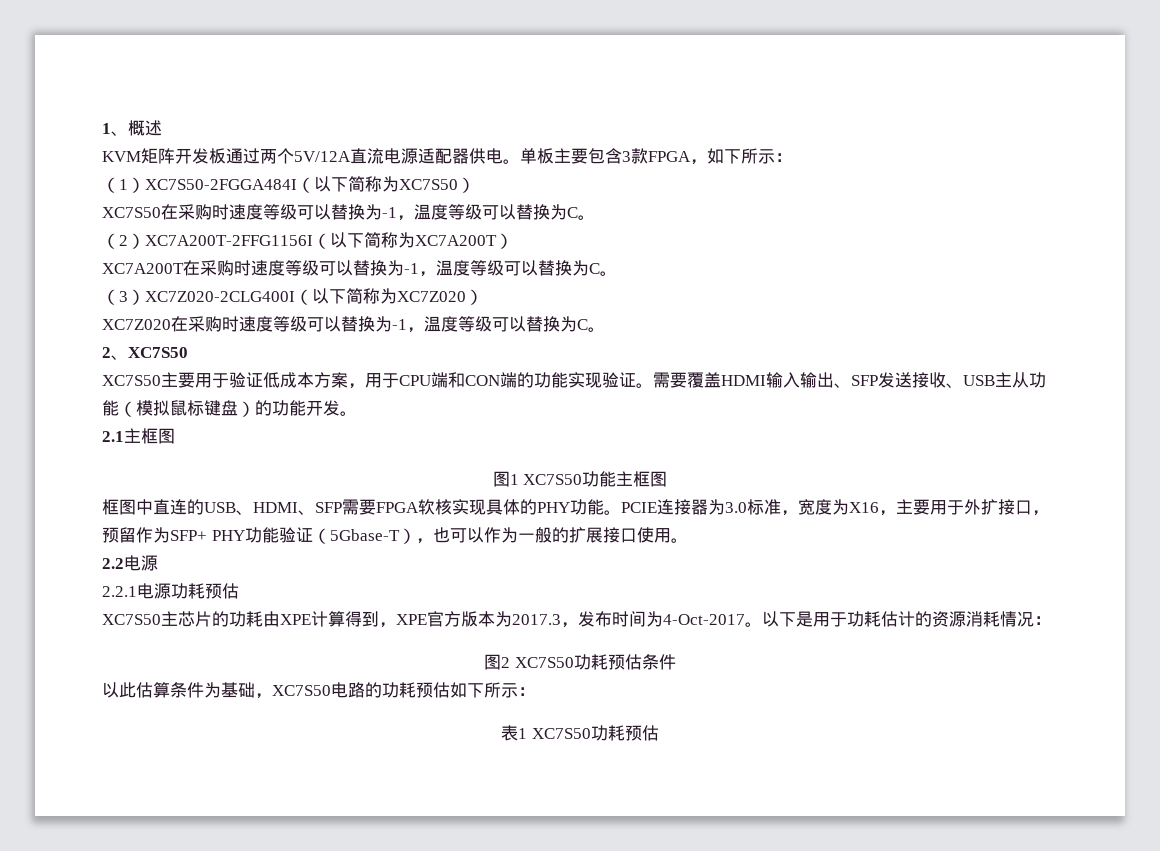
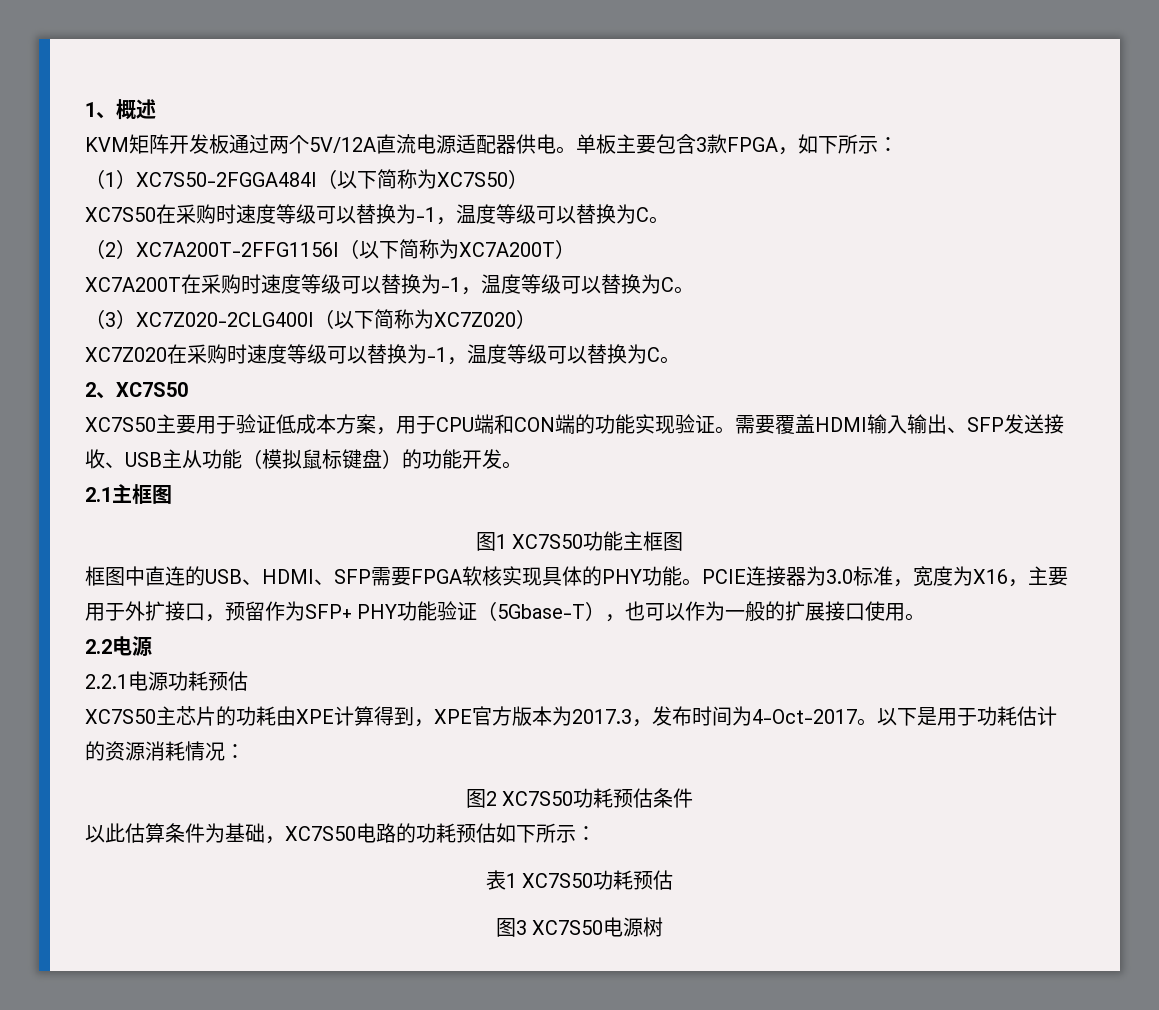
+ 图3 XC7S50电源树

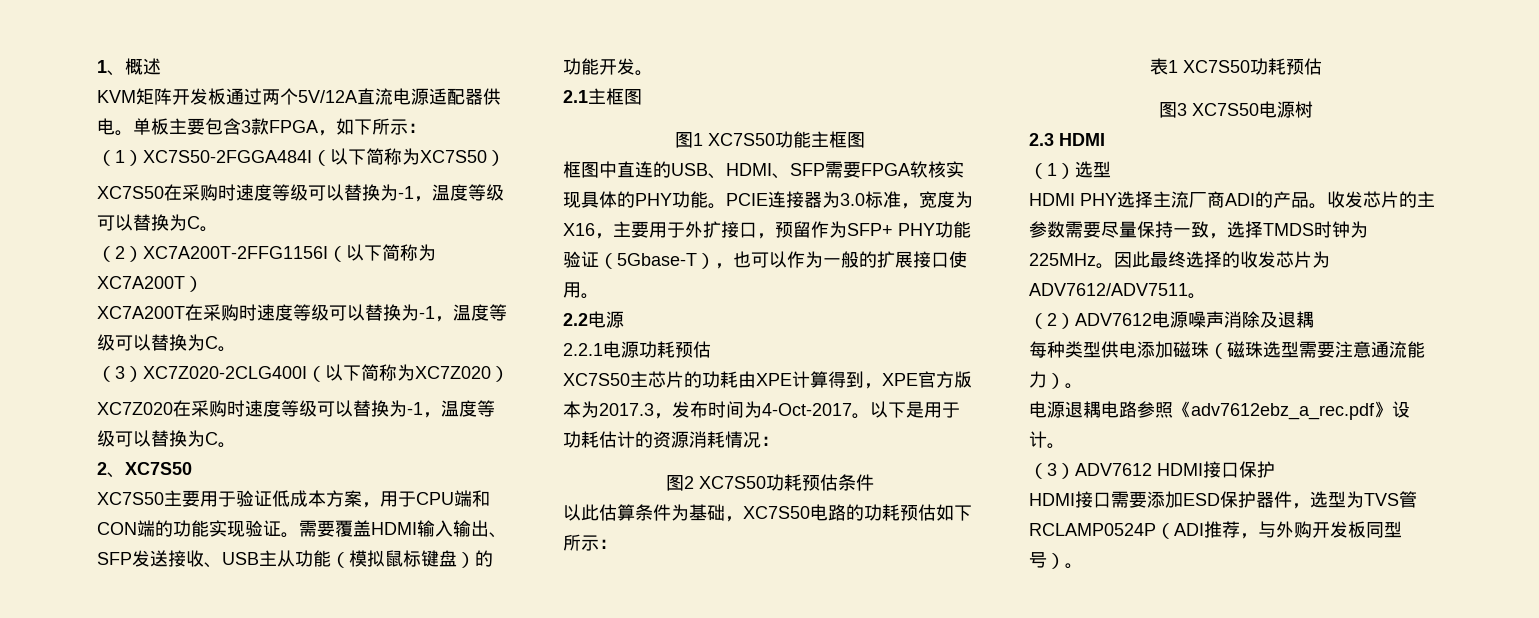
+ 2.3 HDMI
+ （1）选型
+ HDMI PHY选择主流厂商ADI的产品。收发芯片的主参数需要尽量保持一致，选择TMDS时钟为225MHz。因此最终选择的收发芯片为ADV7612/ADV7511。
+ （2）ADV7612电源噪声消除及退耦
+ 每种类型供电添加磁珠（磁珠选型需要注意通流能力）。
+ 电源退耦电路参照《adv7612ebz_a_rec.pdf》设计。
+ （3）ADV7612 HDMI接口保护
+ HDMI接口需要添加ESD保护器件，选型为TVS管RCLAMP0524P（ADI推荐，与外购开发板同型号）。

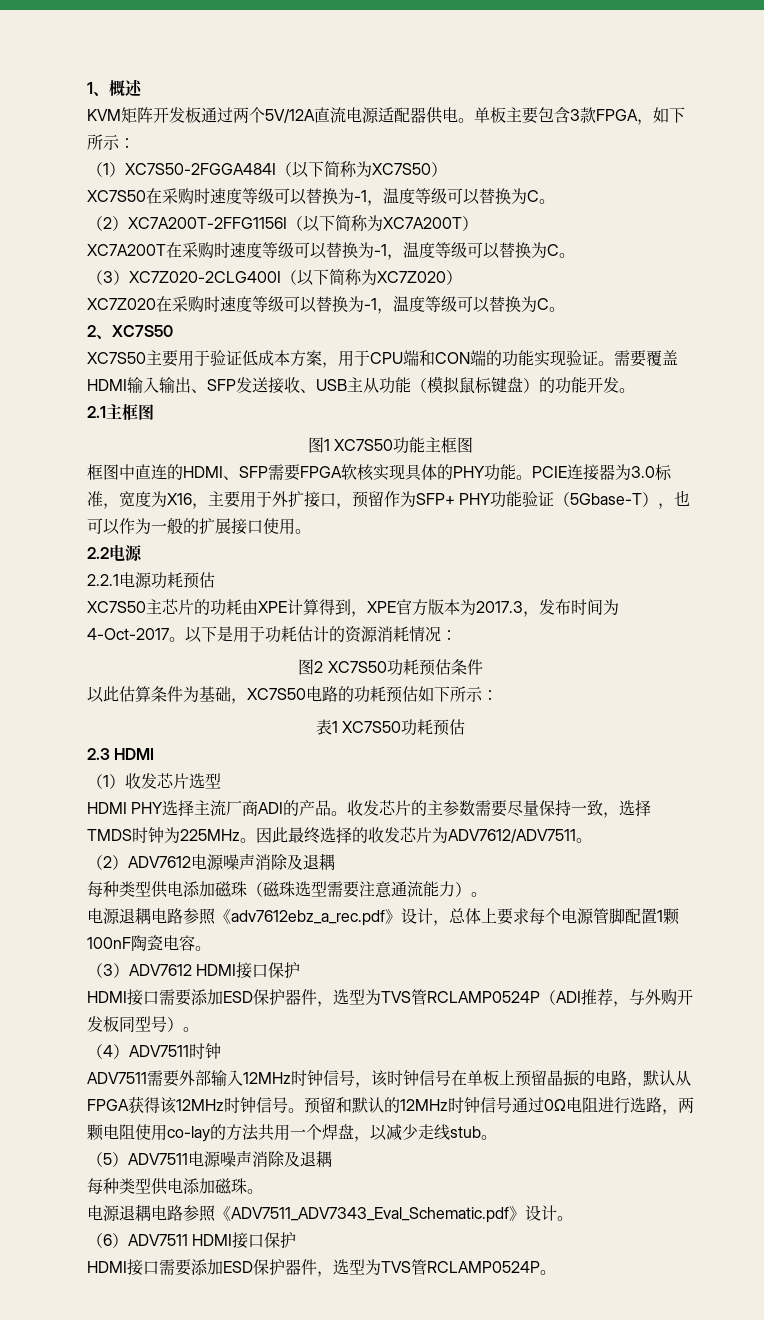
- 框图中直连的USB、HDMI、SFP需要FPGA软核实现具体的PHY功能。
+ 框图中直连的HDMI、SFP需要FPGA软核实现具体的PHY功能。
- 图3 XC7S50电源树
- （1）选型
+ （1）收发芯片选型
- 电源退耦电路参照《adv7612ebz_a_rec.pdf》设计。
+ 电源退耦电路参照《adv7612ebz_a_rec.pdf》设计，总体上要求每个电源管脚配置1颗100nF陶瓷电容。
+ （4）ADV7511时钟
+ ADV7511需要外部输入12MHz时钟信号，该时钟信号在单板上预留晶振的电路，默认从FPGA获得该12MHz时钟信号。预留和默认的12MHz时钟信号通过0Ω电阻进行选路，两颗电阻使用co-lay的方法共用一个焊盘，以减少走线stub。
+ （5）ADV7511电源噪声消除及退耦
+ 每种类型供电添加磁珠。
+ 电源退耦电路参照《ADV7511_ADV7343_Eval_Schematic.pdf》设计。
+ （6）ADV7511 HDMI接口保护
+ HDMI接口需要添加ESD保护器件，选型为TVS管RCLAMP0524P。

